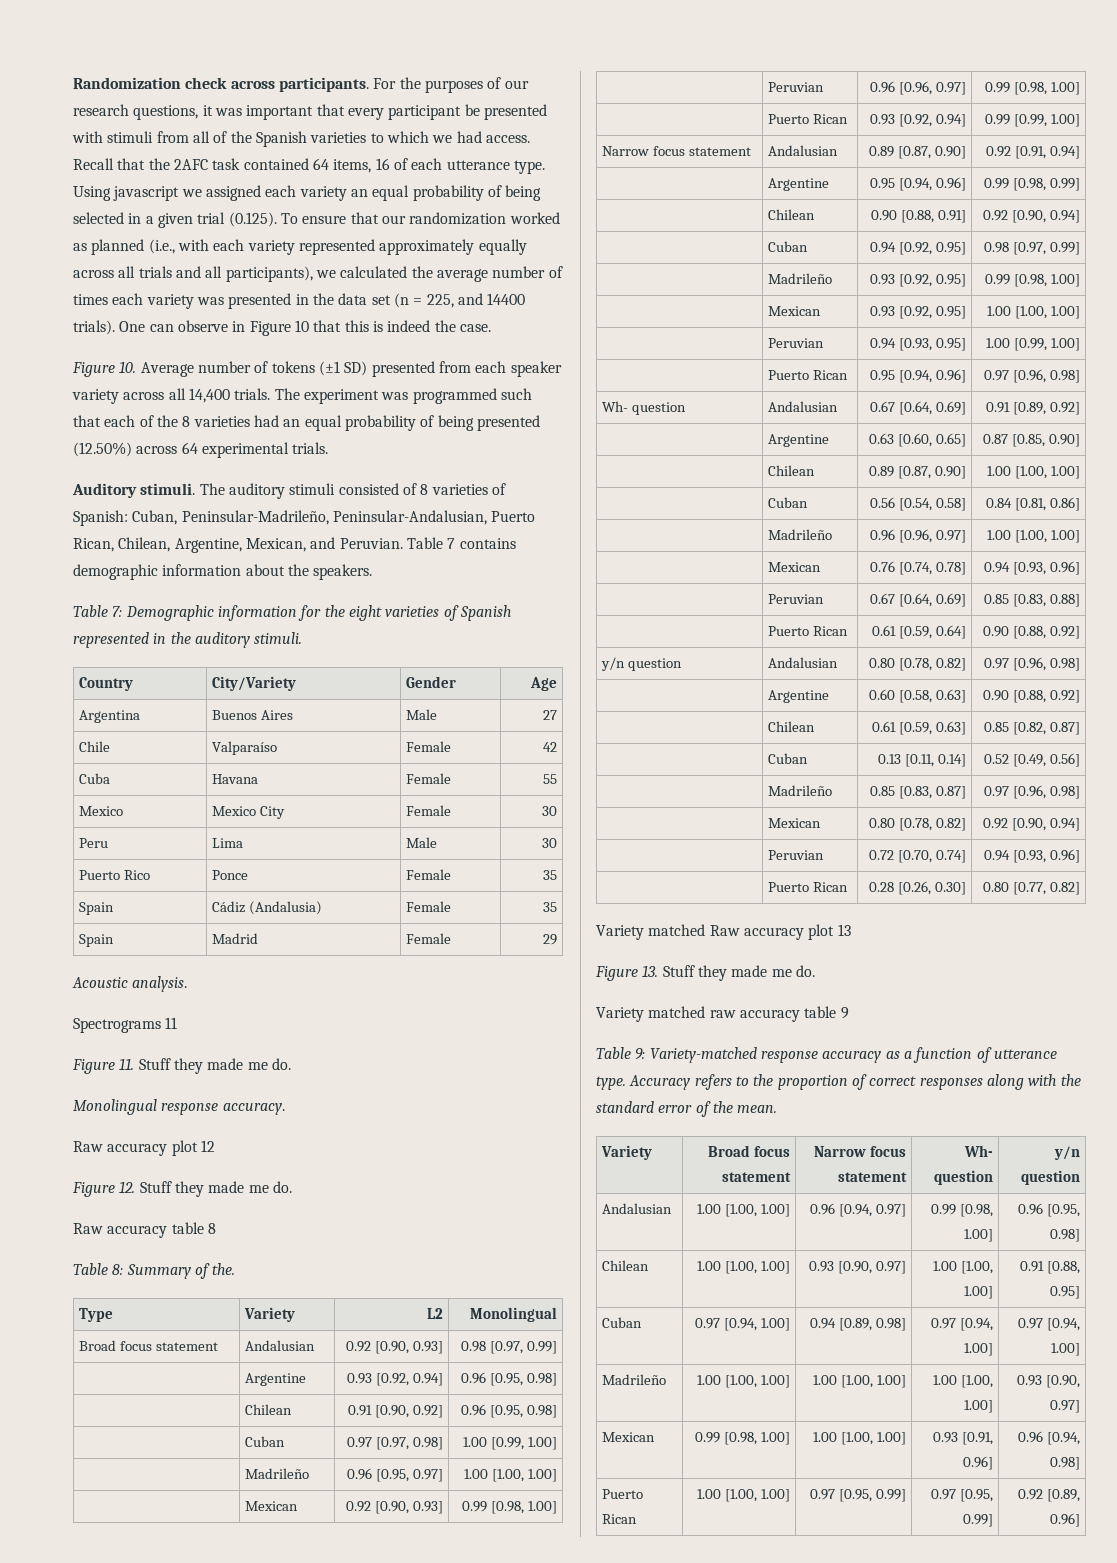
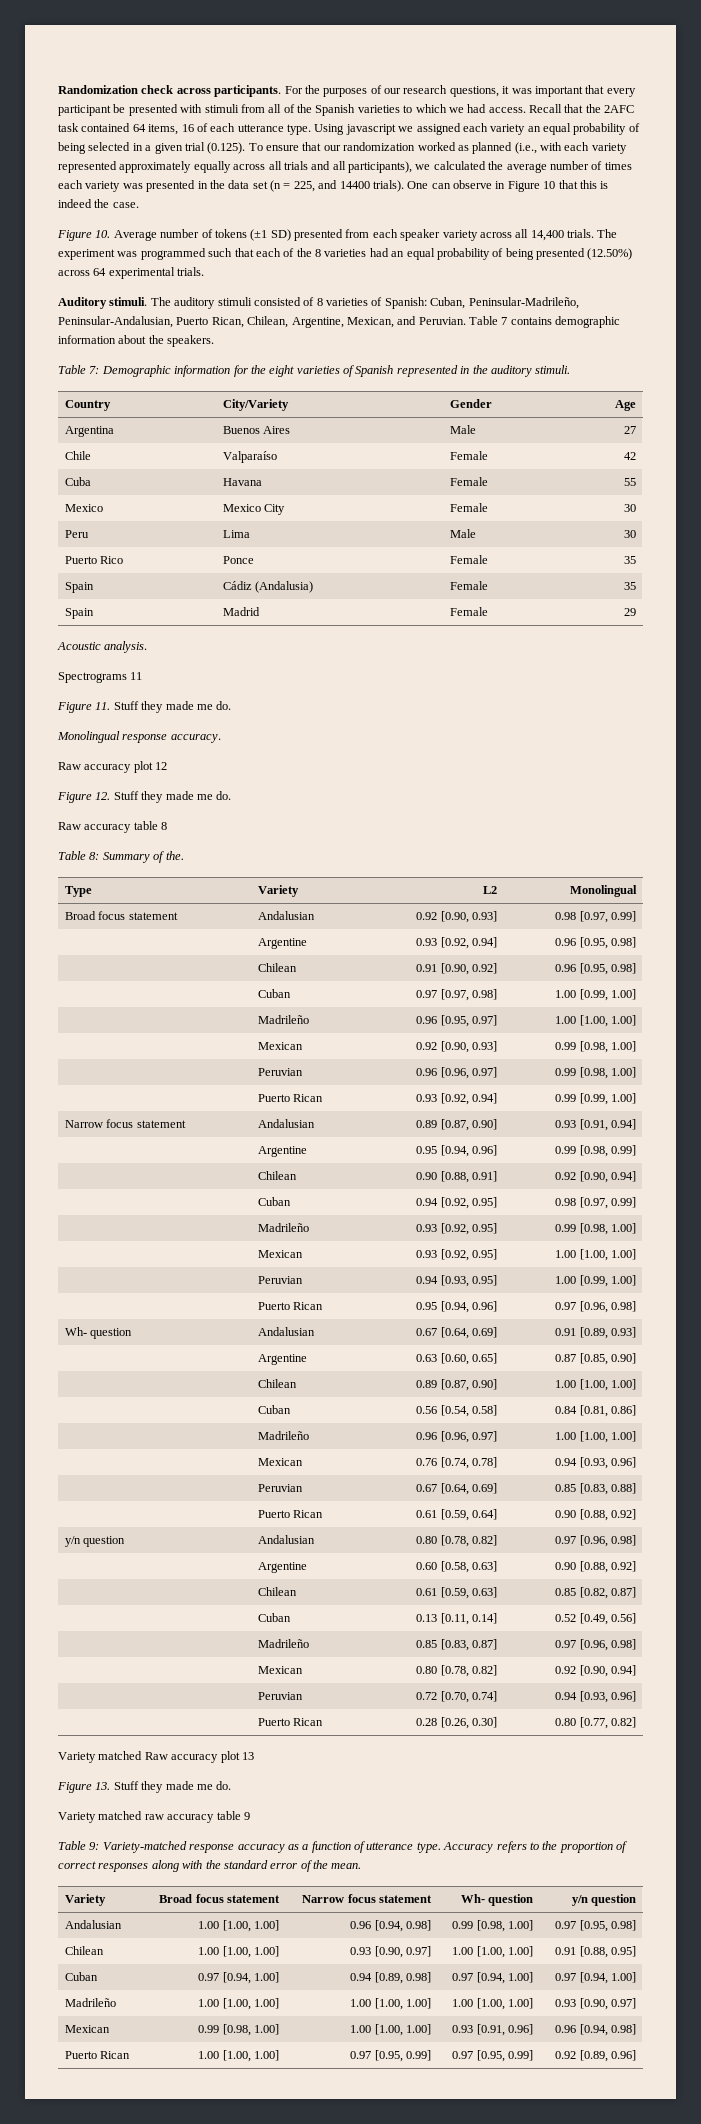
- Narrow focus statement | Andalusian | 0.89 [0.87, 0.90] | 0.92 [0.91, 0.94]
+ Narrow focus statement | Andalusian | 0.89 [0.87, 0.90] | 0.93 [0.91, 0.94]
- Wh- question | Andalusian | 0.67 [0.64, 0.69] | 0.91 [0.89, 0.92]
+ Wh- question | Andalusian | 0.67 [0.64, 0.69] | 0.91 [0.89, 0.93]
- Andalusian | 1.00 [1.00, 1.00] | 0.96 [0.94, 0.97] | 0.99 [0.98, 1.00] | 0.96 [0.95, 0.98]
+ Andalusian | 1.00 [1.00, 1.00] | 0.96 [0.94, 0.98] | 0.99 [0.98, 1.00] | 0.97 [0.95, 0.98]

